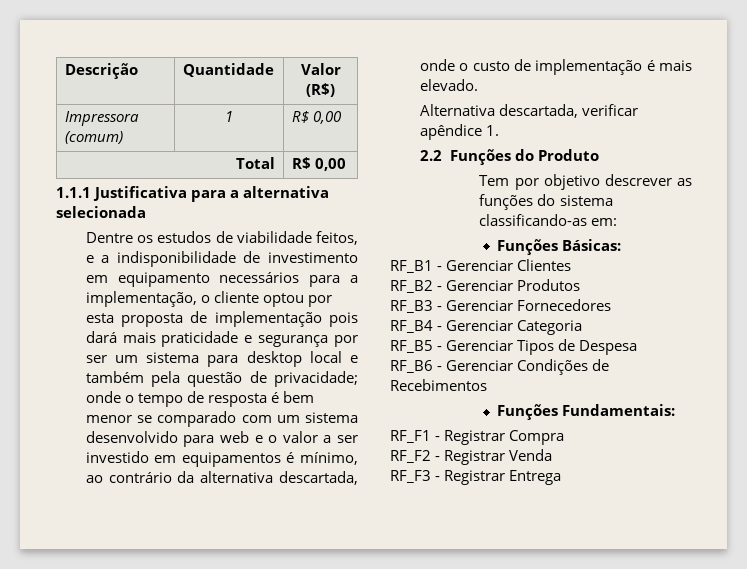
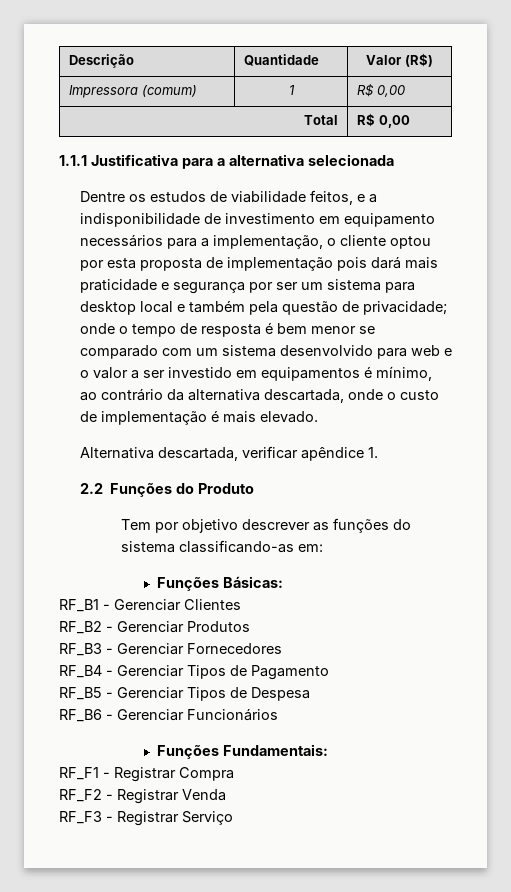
- RF_B4 - Gerenciar Categoria
+ RF_B4 - Gerenciar Tipos de Pagamento
- RF_B6 - Gerenciar Condições de Recebimentos
+ RF_B6 - Gerenciar Funcionários
- RF_F3 - Registrar Entrega
+ RF_F3 - Registrar Serviço

